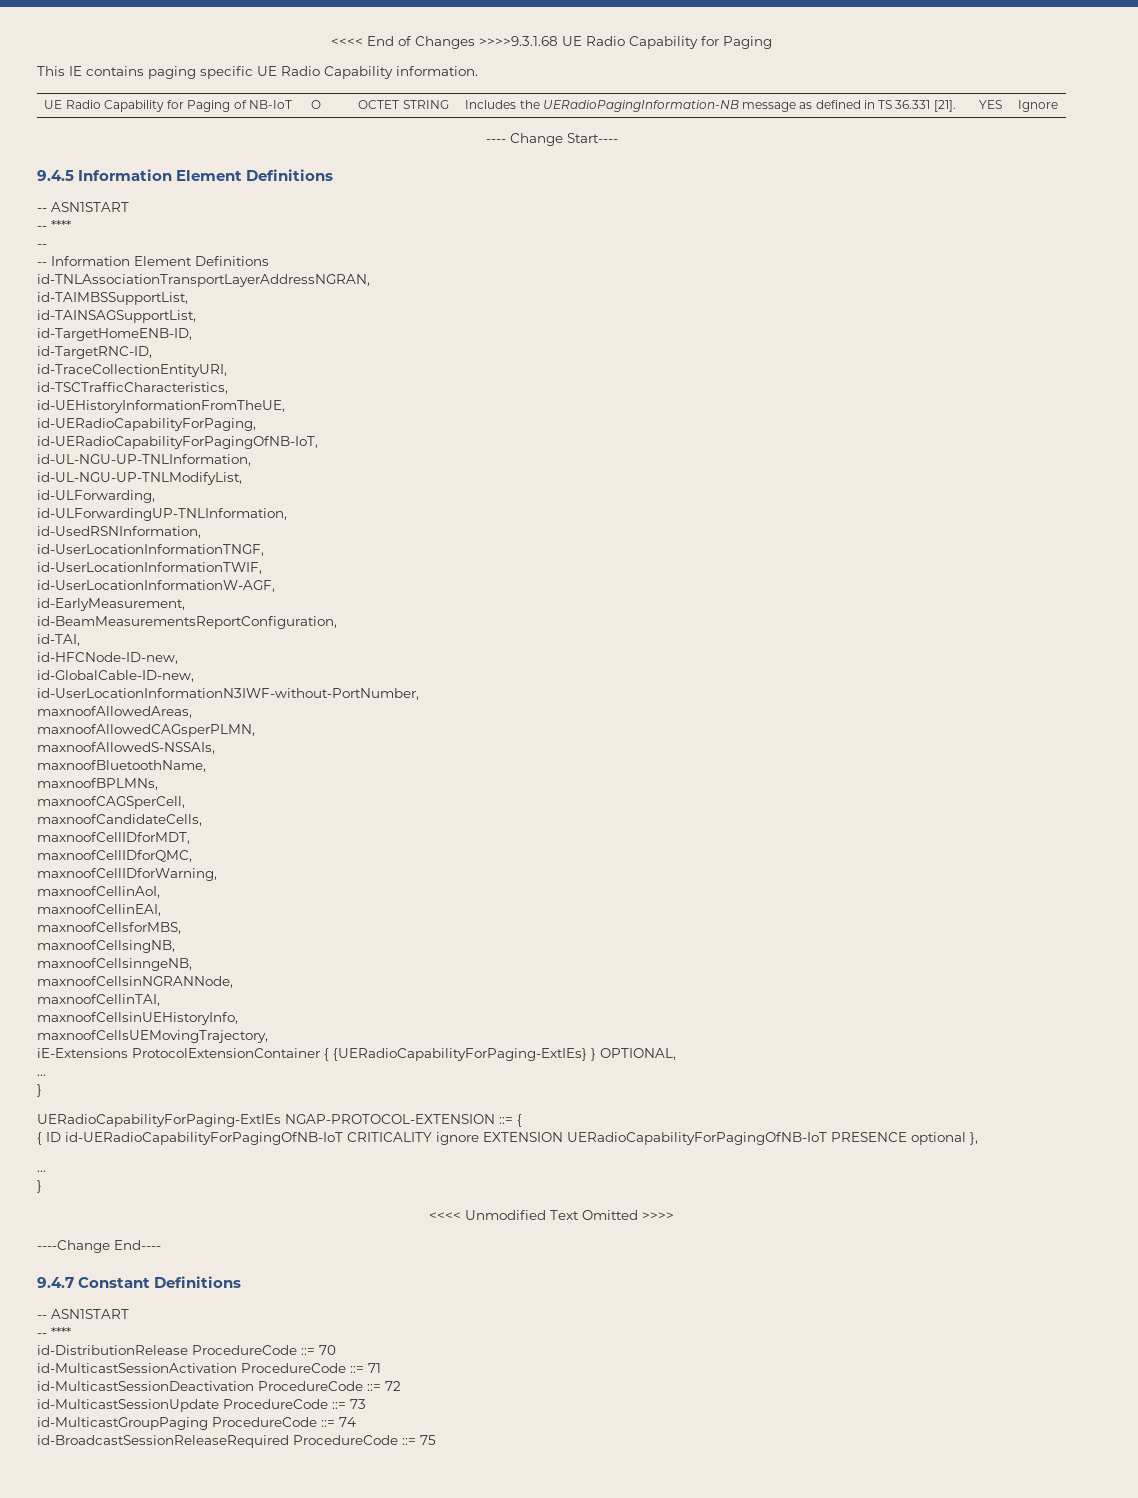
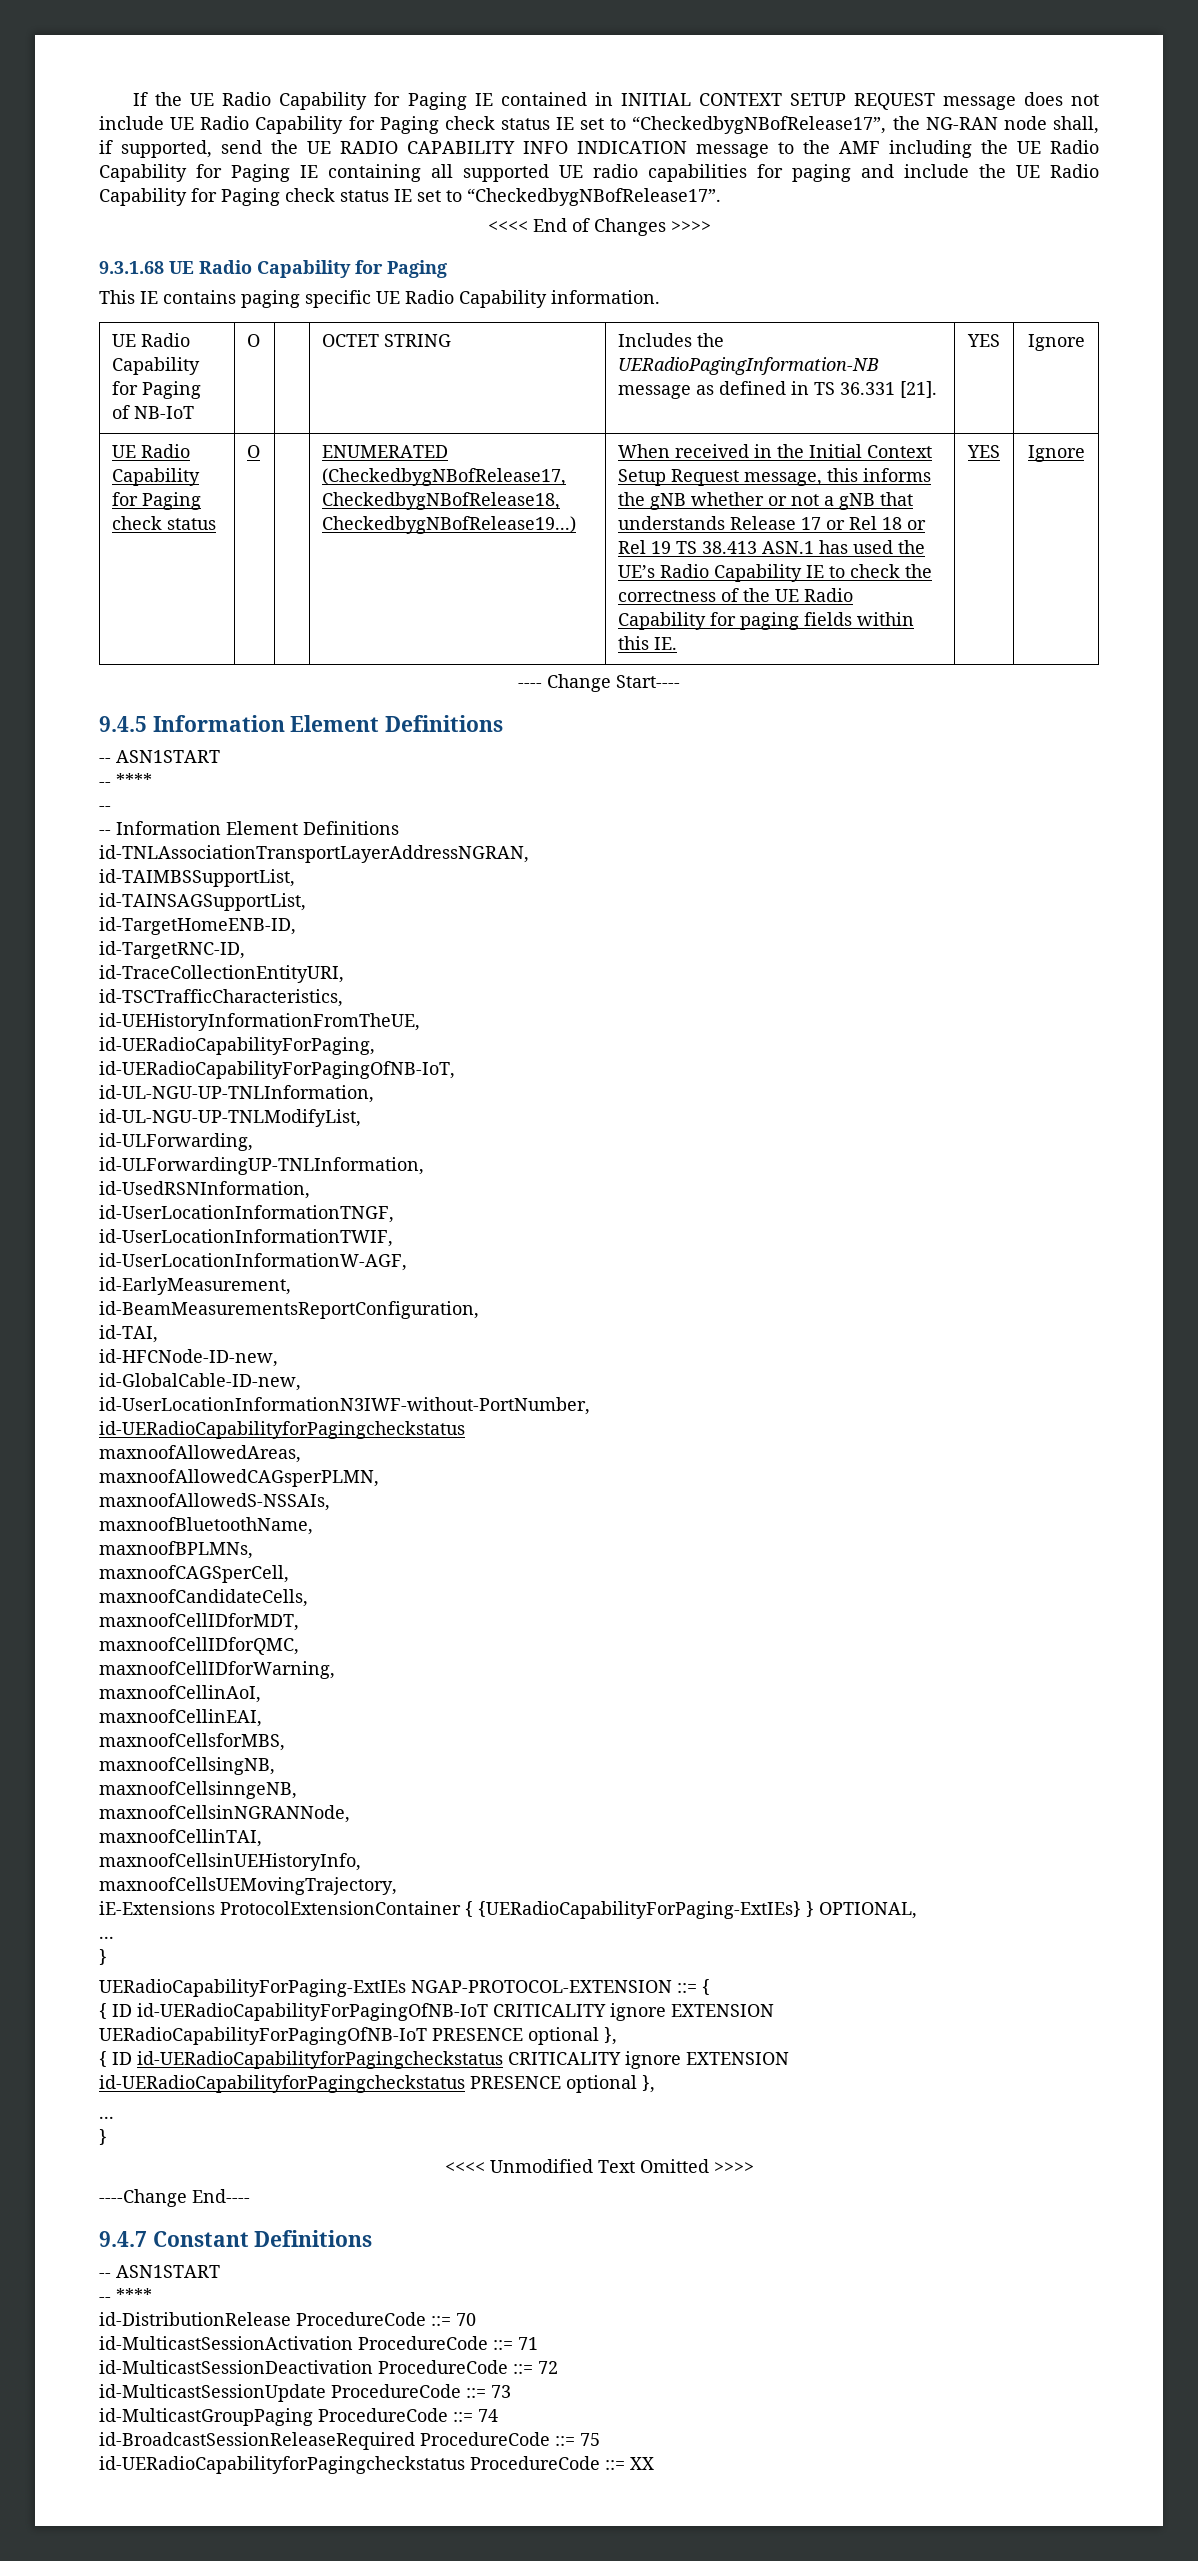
+ If the UE Radio Capability for Paging IE contained in INITIAL CONTEXT SETUP REQUEST message does not include UE Radio Capability for Paging check status IE set to “CheckedbygNBofRelease17”, the NG-RAN node shall, if supported, send the UE RADIO CAPABILITY INFO INDICATION message to the AMF including the UE Radio Capability for Paging IE containing all supported UE radio capabilities for paging and include the UE Radio Capability for Paging check status IE set to “CheckedbygNBofRelease17”.
- <<<< End of Changes >>>>9.3.1.68 UE Radio Capability for Paging
+ <<<< End of Changes >>>>
+ 9.3.1.68 UE Radio Capability for Paging
+ UE Radio Capability for Paging check status | O | | ENUMERATED (CheckedbygNBofRelease17, CheckedbygNBofRelease18, CheckedbygNBofRelease19...) | When received in the Initial Context Setup Request message, this informs the gNB whether or not a gNB that understands Release 17 or Rel 18 or Rel 19 TS 38.413 ASN.1 has used the UE’s Radio Capability IE to check the correctness of the UE Radio Capability for paging fields within this IE. | YES | Ignore
  id-UserLocationInformationN3IWF-without-PortNumber,
+ id-UERadioCapabilityforPagingcheckstatus
+ { ID id-UERadioCapabilityforPagingcheckstatus CRITICALITY ignore EXTENSION id-UERadioCapabilityforPagingcheckstatus PRESENCE optional },
+ id-UERadioCapabilityforPagingcheckstatus ProcedureCode ::= XX

